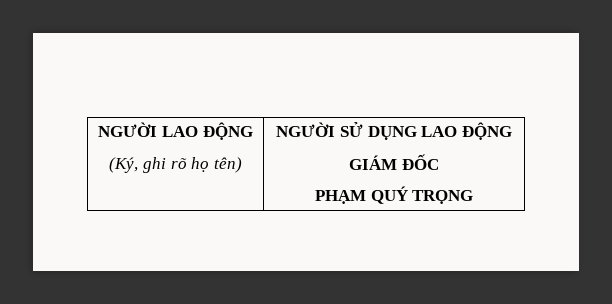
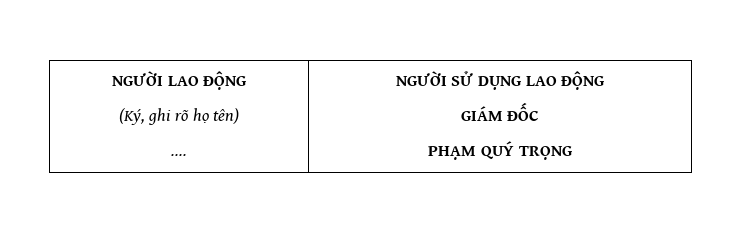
  NGƯỜI LAO ĐỘNG
- (Ký, ghi rõ họ tên) | NGƯỜI SỬ DỤNG LAO ĐỘNG
+ (Ký, ghi rõ họ tên)
+ .... | NGƯỜI SỬ DỤNG LAO ĐỘNG

